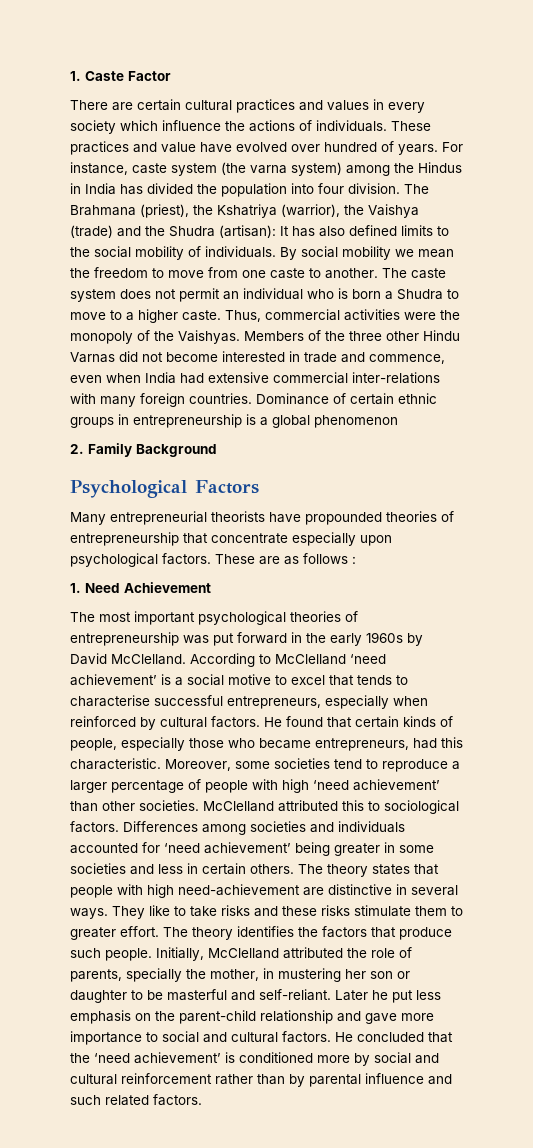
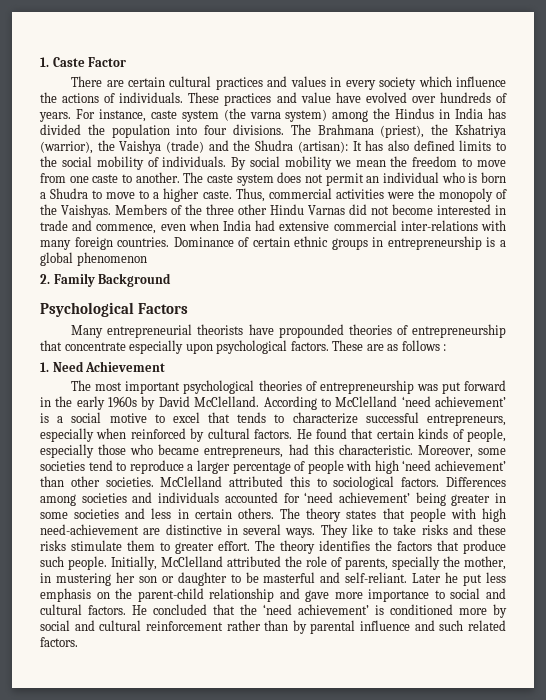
- These practices and value have evolved over hundred of years.
+ These practices and value have evolved over hundreds of years.
- For instance, caste system (the varna system) among the Hindus in India has divided the population into four division.
+ For instance, caste system (the varna system) among the Hindus in India has divided the population into four divisions.
- According to McClelland ‘need achievement’ is a social motive to excel that tends to characterise successful entrepreneurs, especially when reinforced by cultural factors.
+ According to McClelland ‘need achievement’ is a social motive to excel that tends to characterize successful entrepreneurs, especially when reinforced by cultural factors.

